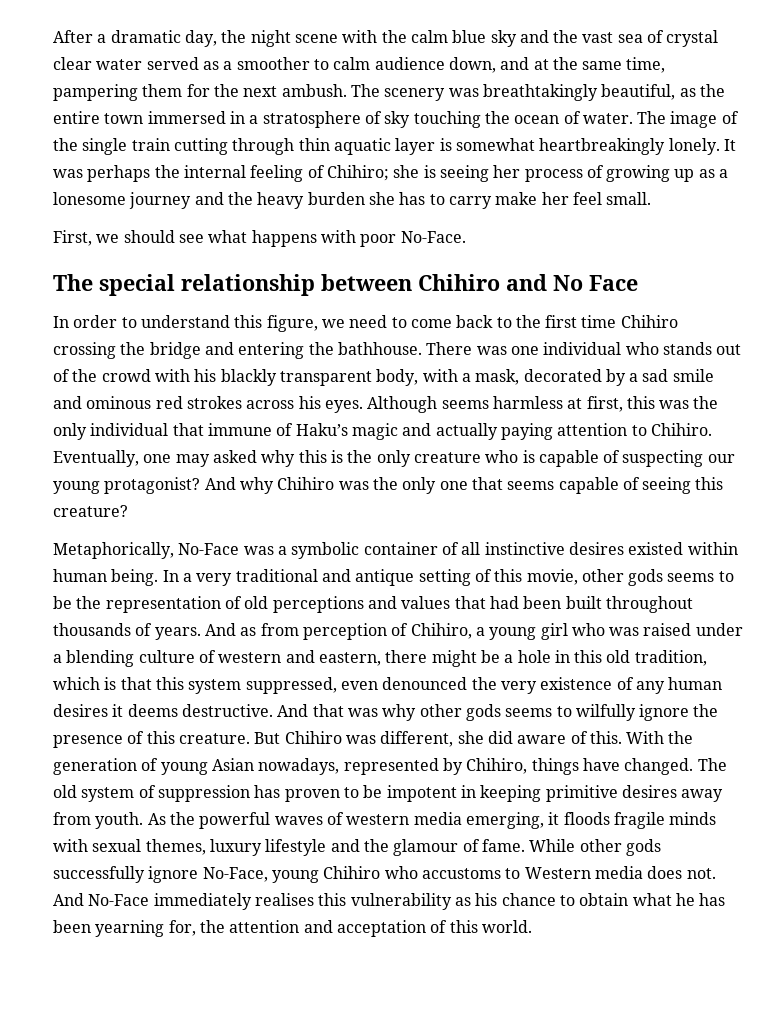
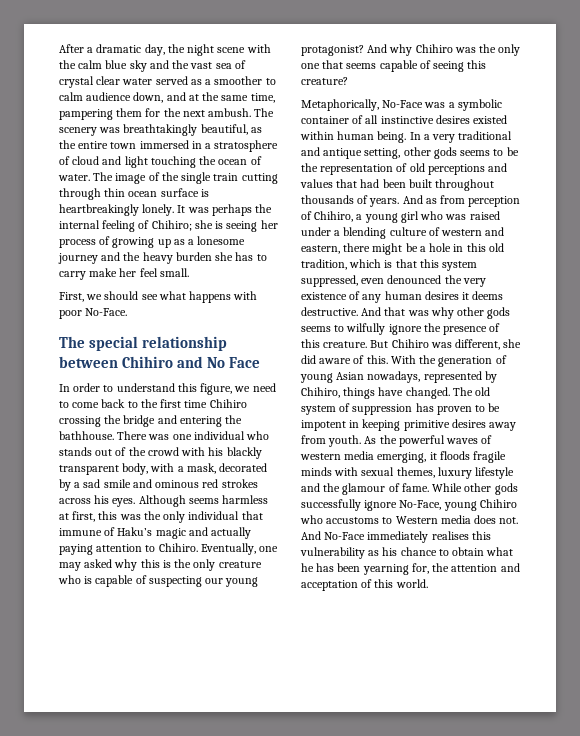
- The scenery was breathtakingly beautiful, as the entire town immersed in a stratosphere of sky touching the ocean of water.
+ The scenery was breathtakingly beautiful, as the entire town immersed in a stratosphere of cloud and light touching the ocean of water.
- The image of the single train cutting through thin aquatic layer is somewhat heartbreakingly lonely.
+ The image of the single train cutting through thin ocean surface is heartbreakingly lonely.
- In a very traditional and antique setting of this movie, other gods seems to be the representation of old perceptions and values that had been built throughout thousands of years.
+ In a very traditional and antique setting, other gods seems to be the representation of old perceptions and values that had been built throughout thousands of years.

